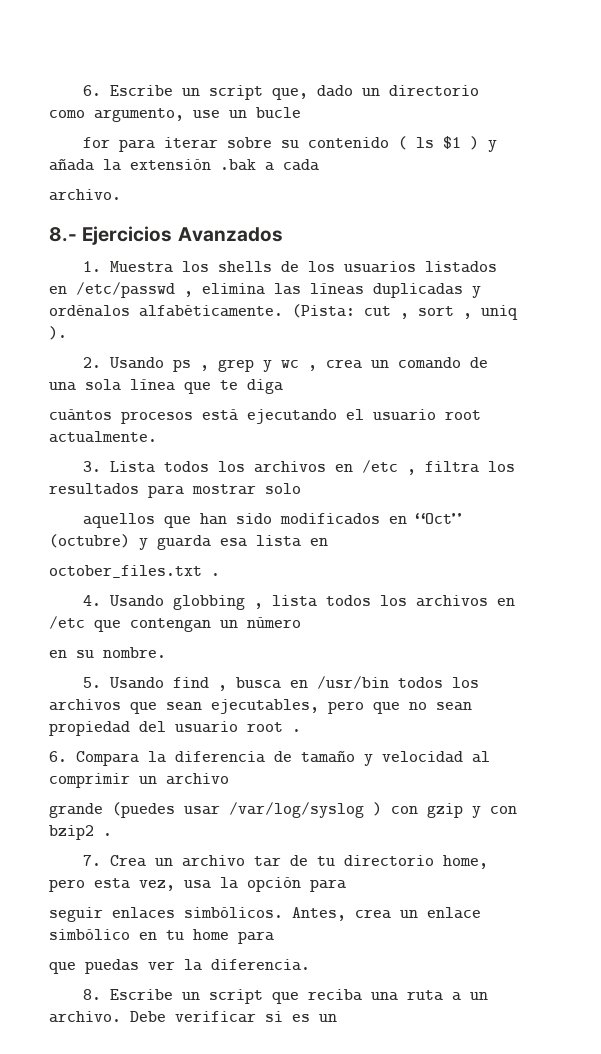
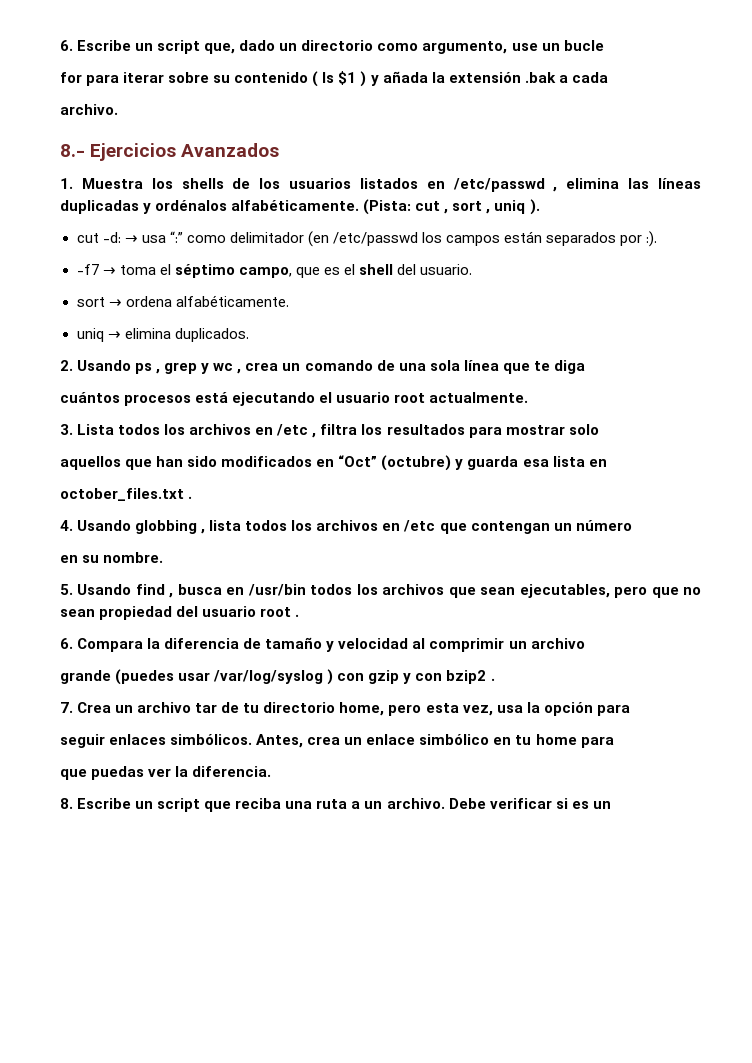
+ cut -d: → usa “:” como delimitador (en /etc/passwd los campos están separados por :).
+ -f7 → toma el séptimo campo, que es el shell del usuario.
+ sort → ordena alfabéticamente.
+ uniq → elimina duplicados.

